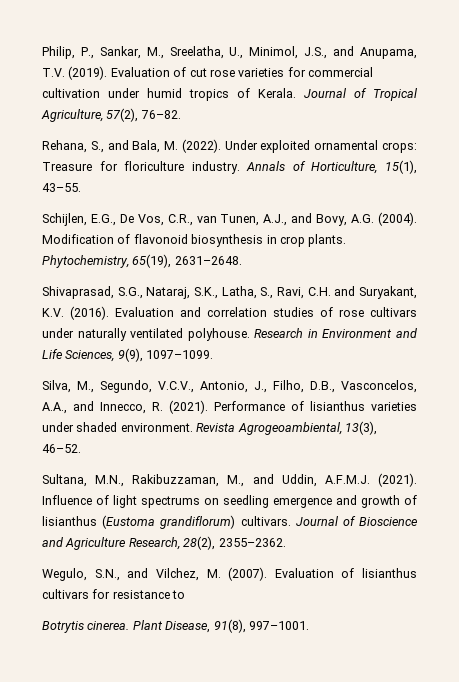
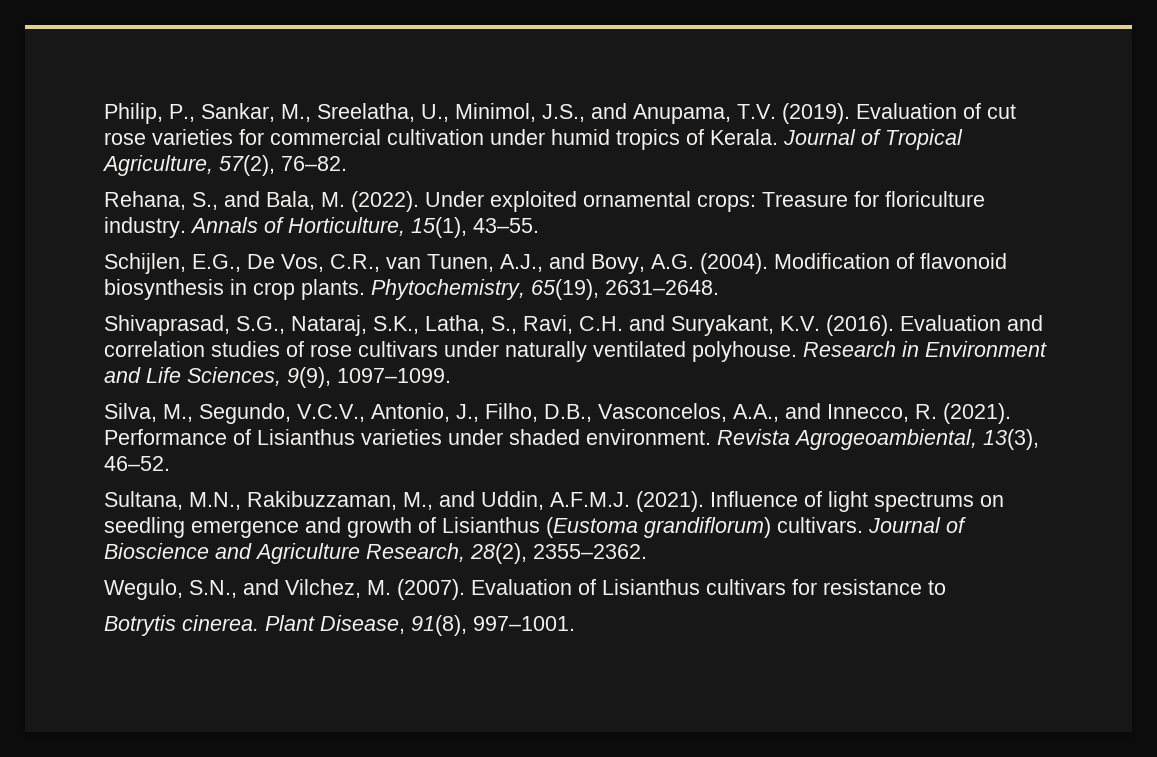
- Performance of lisianthus varieties under shaded environment.
+ Performance of Lisianthus varieties under shaded environment.
- Influence of light spectrums on seedling emergence and growth of lisianthus (Eustoma grandiflorum) cultivars.
+ Influence of light spectrums on seedling emergence and growth of Lisianthus (Eustoma grandiflorum) cultivars.
- Evaluation of lisianthus cultivars for resistance to
+ Evaluation of Lisianthus cultivars for resistance to

